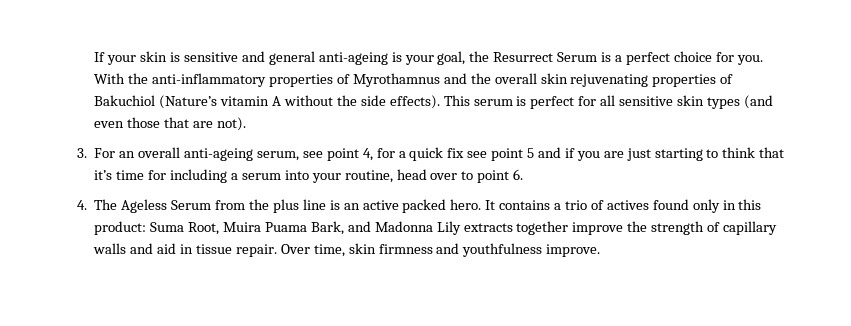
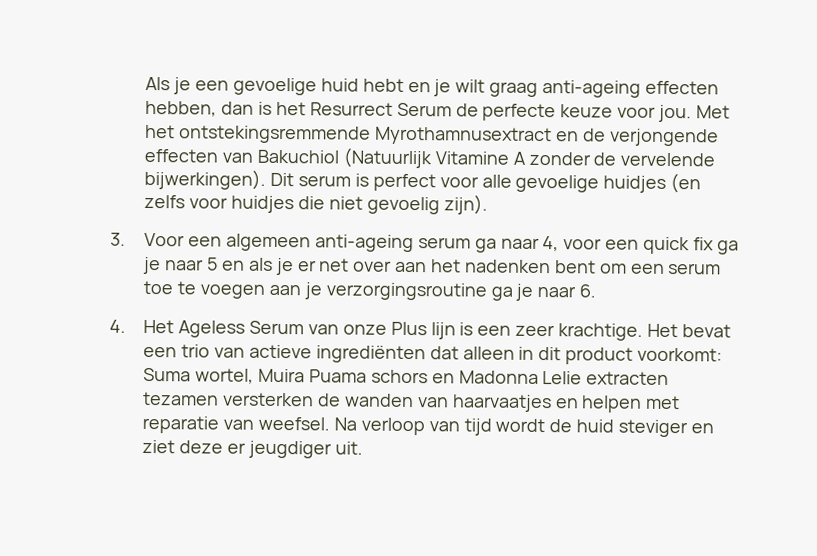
- If your skin is sensitive and general anti-ageing is your goal, the Resurrect Serum is a perfect choice for you. With the anti-inflammatory properties of Myrothamnus and the overall skin rejuvenating properties of Bakuchiol (Nature’s vitamin A without the side effects). This serum is perfect for all sensitive skin types (and even those that are not).
- 3. For an overall anti-ageing serum, see point 4, for a quick fix see point 5 and if you are just starting to think that it’s time for including a serum into your routine, head over to point 6.
+ Als je een gevoelige huid hebt en je wilt graag anti-ageing effecten hebben, dan is het Resurrect Serum de perfecte keuze voor jou. Met het ontstekingsremmende Myrothamnusextract en de verjongende effecten van Bakuchiol (Natuurlijk Vitamine A zonder de vervelende bijwerkingen). Dit serum is perfect voor alle gevoelige huidjes (en zelfs voor huidjes die niet gevoelig zijn).
+ 3. Voor een algemeen anti-ageing serum ga naar 4, voor een quick fix ga je naar 5 en als je er net over aan het nadenken bent om een serum toe te voegen aan je verzorgingsroutine ga je naar 6.
- 4. The Ageless Serum from the plus line is an active packed hero. It contains a trio of actives found only in this product: Suma Root, Muira Puama Bark, and Madonna Lily extracts together improve the strength of capillary walls and aid in tissue repair. Over time, skin firmness and youthfulness improve.
+ 4. Het Ageless Serum van onze Plus lijn is een zeer krachtige. Het bevat een trio van actieve ingrediënten dat alleen in dit product voorkomt: Suma wortel, Muira Puama schors en Madonna Lelie extracten tezamen versterken de wanden van haarvaatjes en helpen met reparatie van weefsel. Na verloop van tijd wordt de huid steviger en ziet deze er jeugdiger uit.

